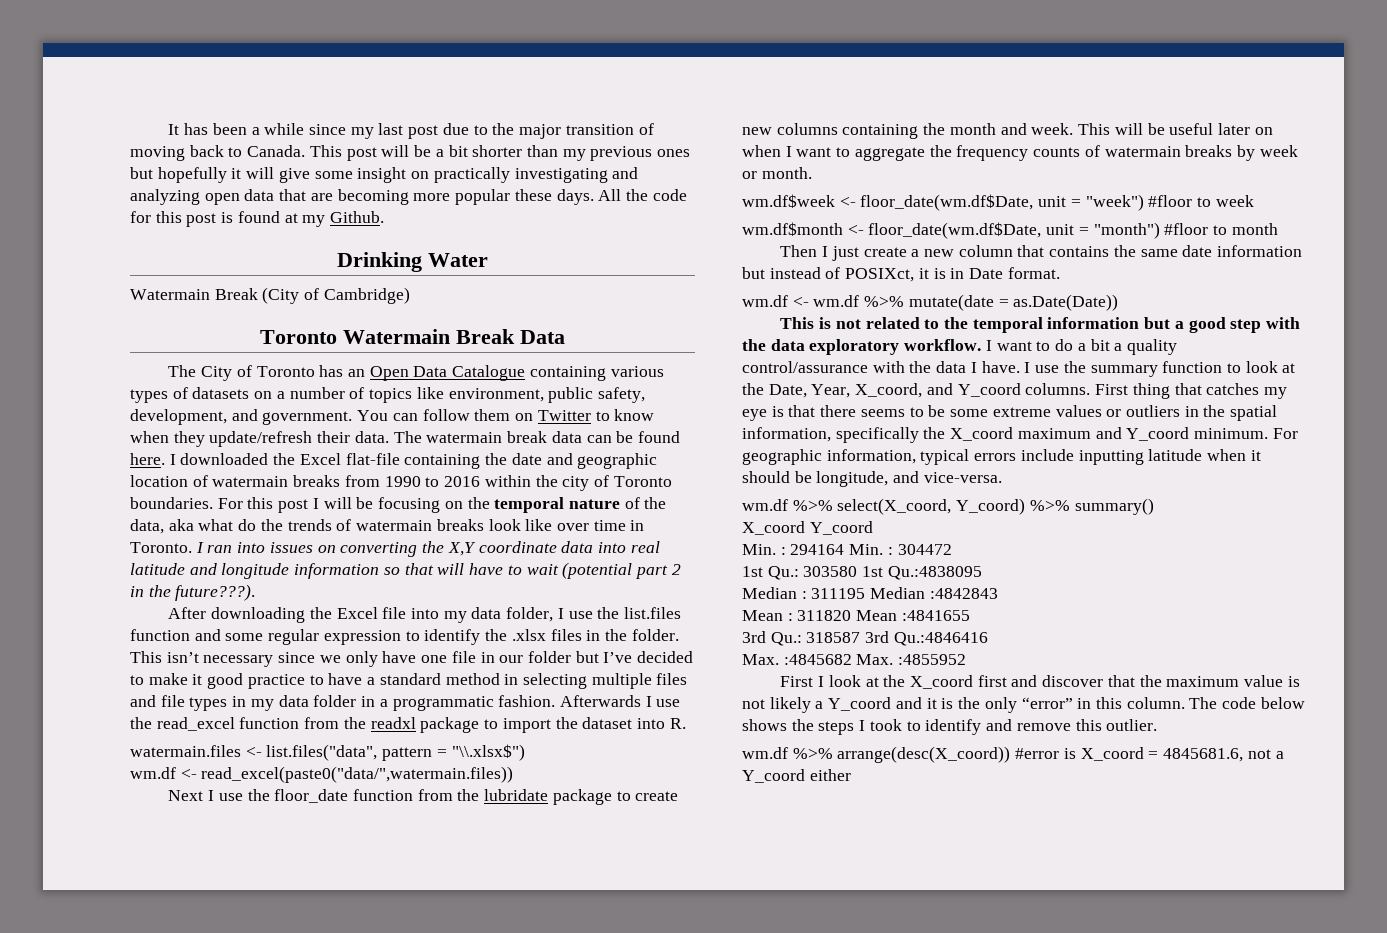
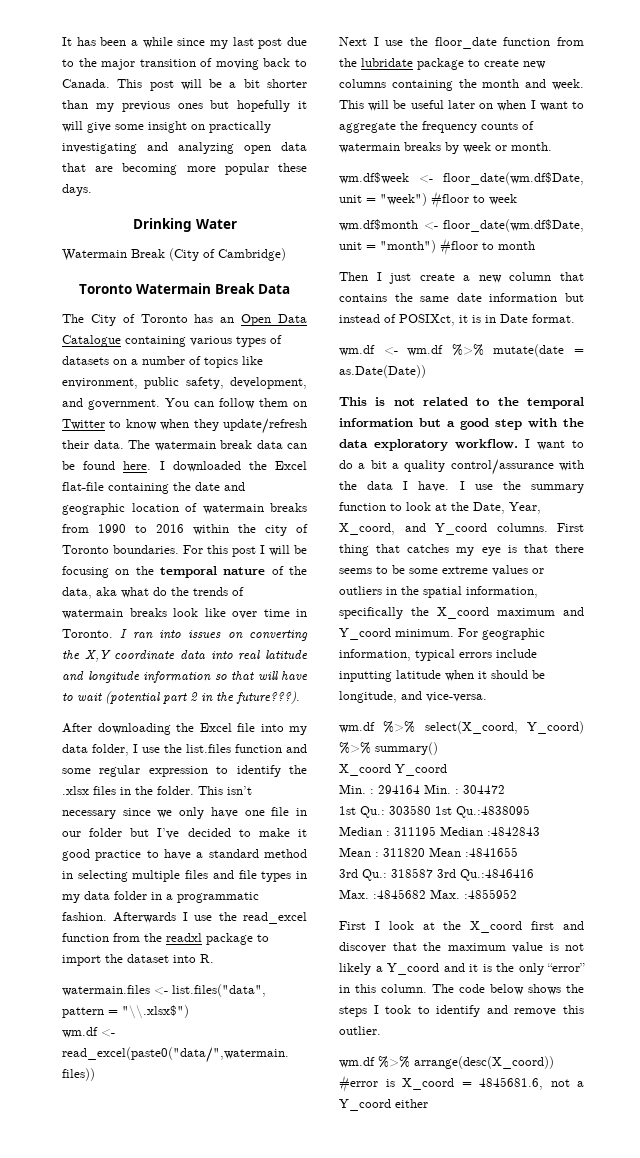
- All the code for this post is found at my Github.

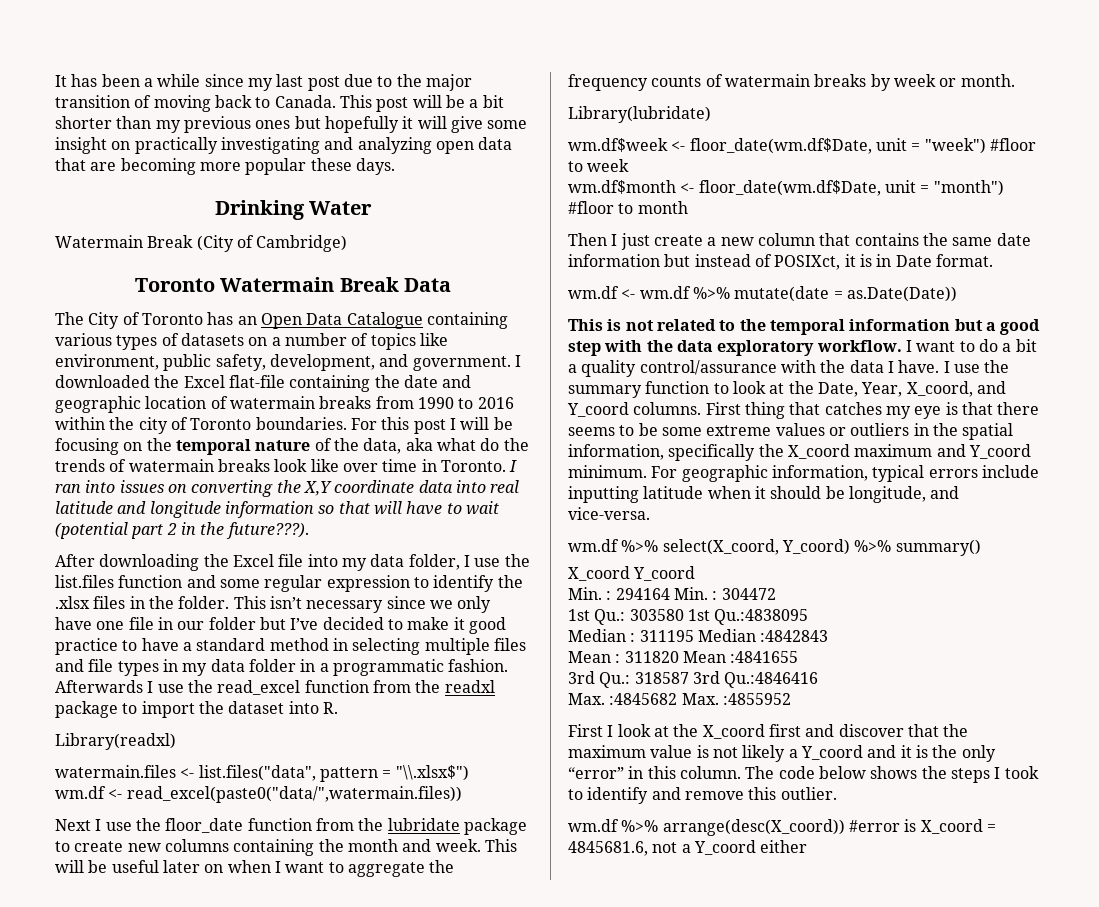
- You can follow them on Twitter to know when they update/refresh their data. The watermain break data can be found here.
+ Library(readxl)
+ Library(lubridate)

